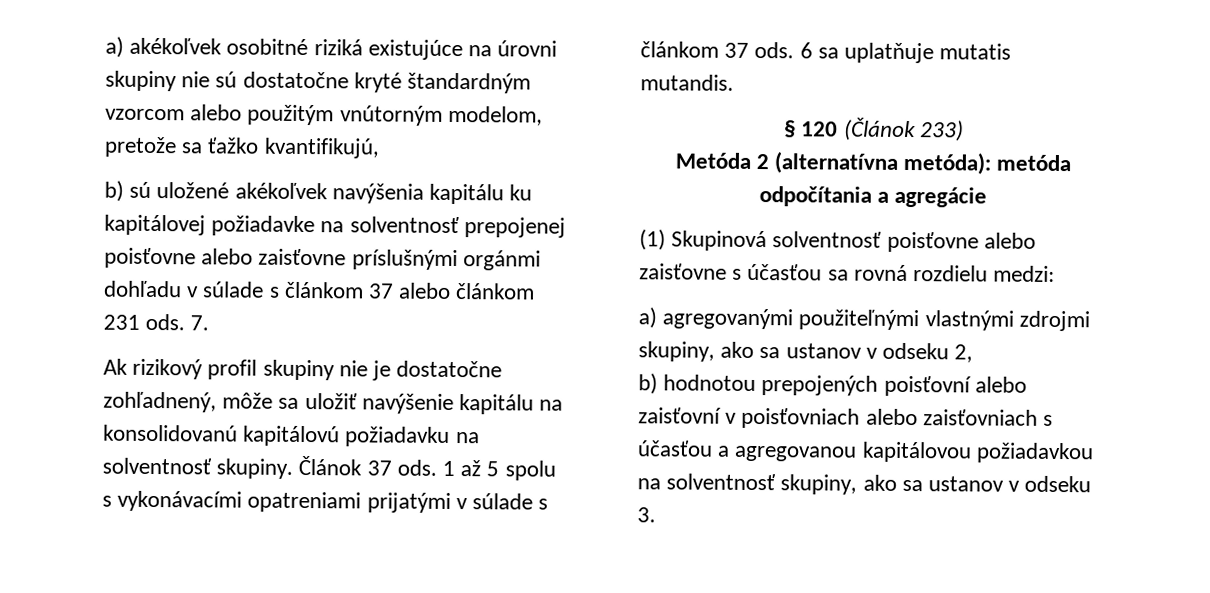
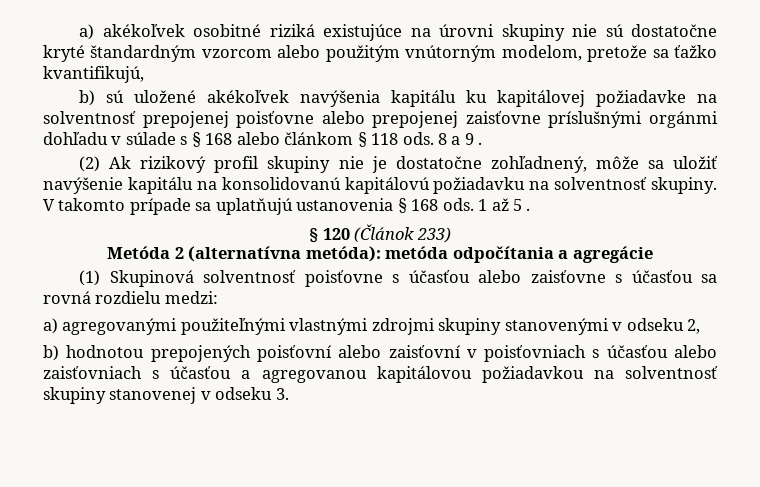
- b) sú uložené akékoľvek navýšenia kapitálu ku kapitálovej požiadavke na solventnosť prepojenej poisťovne alebo zaisťovne príslušnými orgánmi dohľadu v súlade s článkom 37 alebo článkom 231 ods. 7.
- Ak rizikový profil skupiny nie je dostatočne zohľadnený, môže sa uložiť navýšenie kapitálu na konsolidovanú kapitálovú požiadavku na solventnosť skupiny.
+ b) sú uložené akékoľvek navýšenia kapitálu ku kapitálovej požiadavke na solventnosť prepojenej poisťovne alebo prepojenej zaisťovne príslušnými orgánmi dohľadu v súlade s § 168 alebo článkom § 118 ods. 8 a 9 .
+ (2) Ak rizikový profil skupiny nie je dostatočne zohľadnený, môže sa uložiť navýšenie kapitálu na konsolidovanú kapitálovú požiadavku na solventnosť skupiny.
- Článok 37 ods. 1 až 5 spolu s vykonávacími opatreniami prijatými v súlade s článkom 37 ods. 6 sa uplatňuje mutatis mutandis.
+ V takomto prípade sa uplatňujú ustanovenia § 168 ods. 1 až 5 .
- (1) Skupinová solventnosť poisťovne alebo zaisťovne s účasťou sa rovná rozdielu medzi:
+ (1) Skupinová solventnosť poisťovne s účasťou alebo zaisťovne s účasťou sa rovná rozdielu medzi:
- a) agregovanými použiteľnými vlastnými zdrojmi skupiny, ako sa ustanov v odseku 2,
+ a) agregovanými použiteľnými vlastnými zdrojmi skupiny stanovenými v odseku 2,
- b) hodnotou prepojených poisťovní alebo zaisťovní v poisťovniach alebo zaisťovniach s účasťou a agregovanou kapitálovou požiadavkou na solventnosť skupiny, ako sa ustanov v odseku 3.
+ b) hodnotou prepojených poisťovní alebo zaisťovní v poisťovniach s účasťou alebo zaisťovniach s účasťou a agregovanou kapitálovou požiadavkou na solventnosť skupiny stanovenej v odseku 3.

